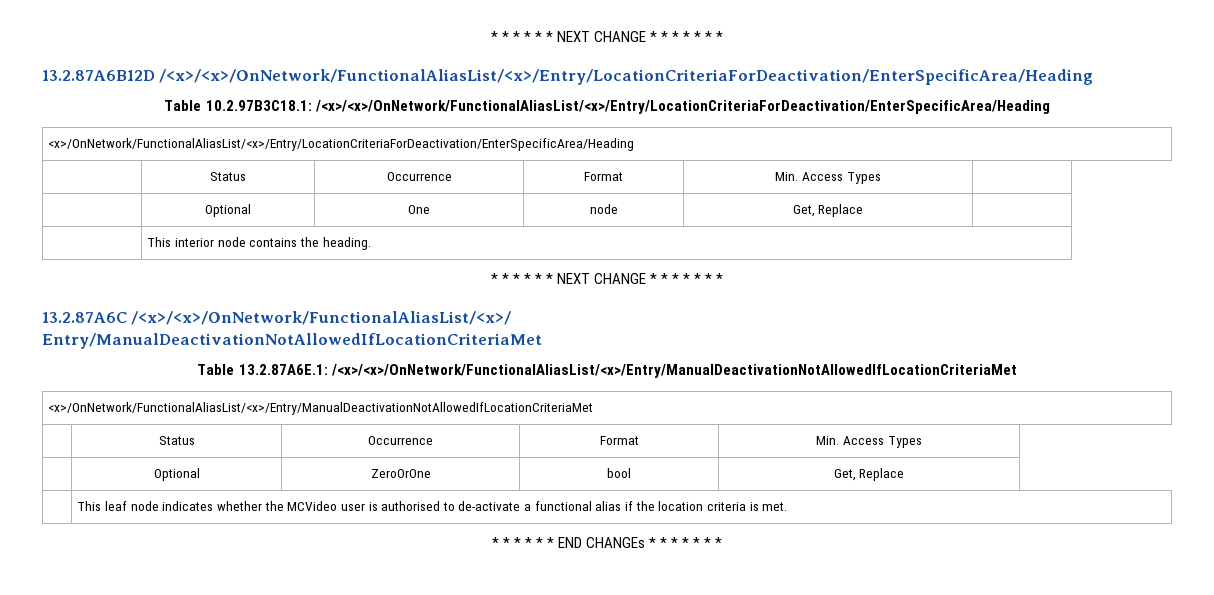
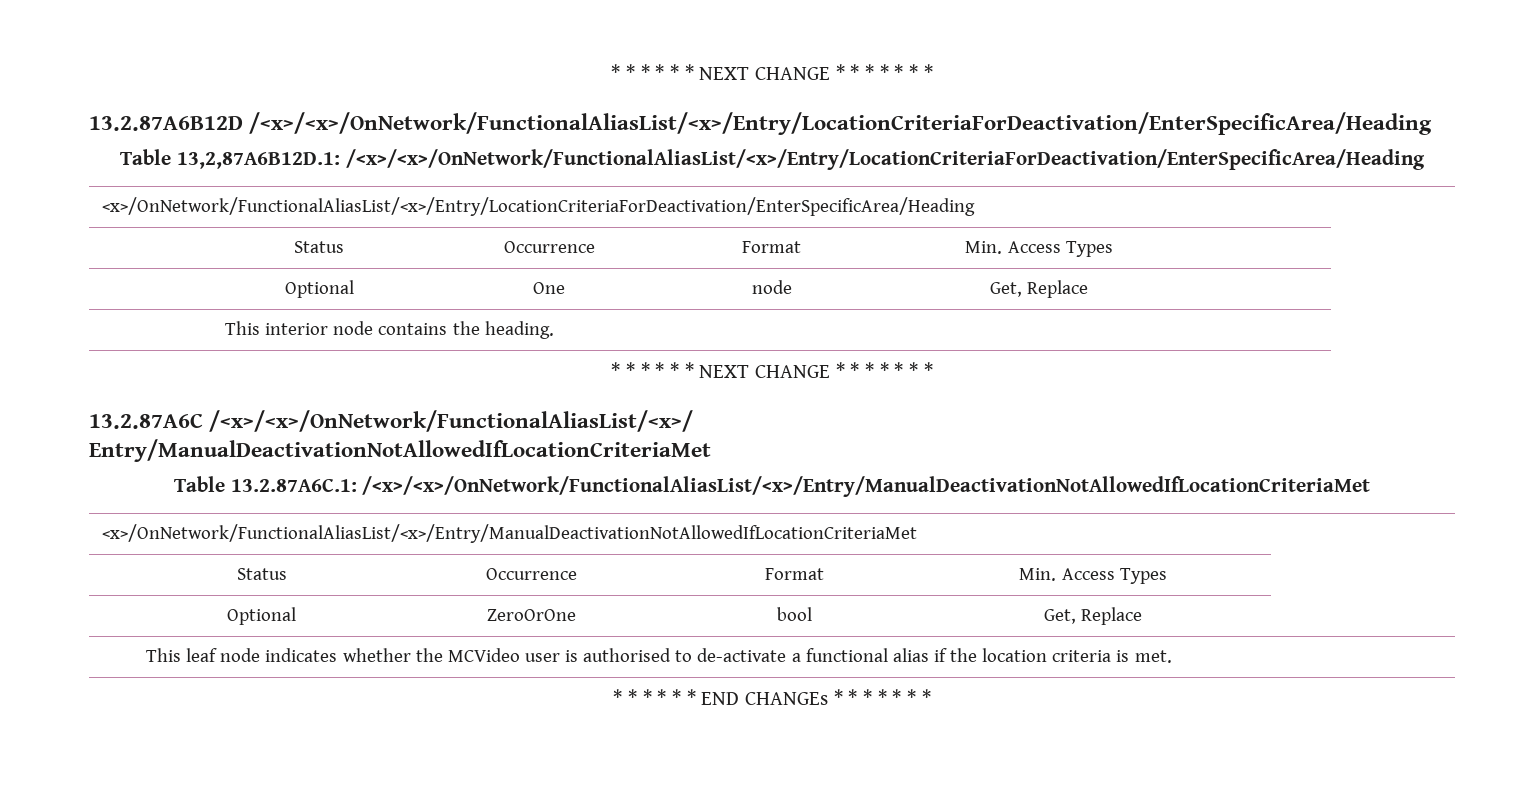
- Table 10.2.97B3C18.1: /<x>/<x>/OnNetwork/FunctionalAliasList/<x>/Entry/LocationCriteriaForDeactivation/EnterSpecificArea/Heading
+ Table 13,2,87A6B12D.1: /<x>/<x>/OnNetwork/FunctionalAliasList/<x>/Entry/LocationCriteriaForDeactivation/EnterSpecificArea/Heading
- Table 13.2.87A6E.1: /<x>/<x>/OnNetwork/FunctionalAliasList/<x>/Entry/ManualDeactivationNotAllowedIfLocationCriteriaMet
+ Table 13.2.87A6C.1: /<x>/<x>/OnNetwork/FunctionalAliasList/<x>/Entry/ManualDeactivationNotAllowedIfLocationCriteriaMet

